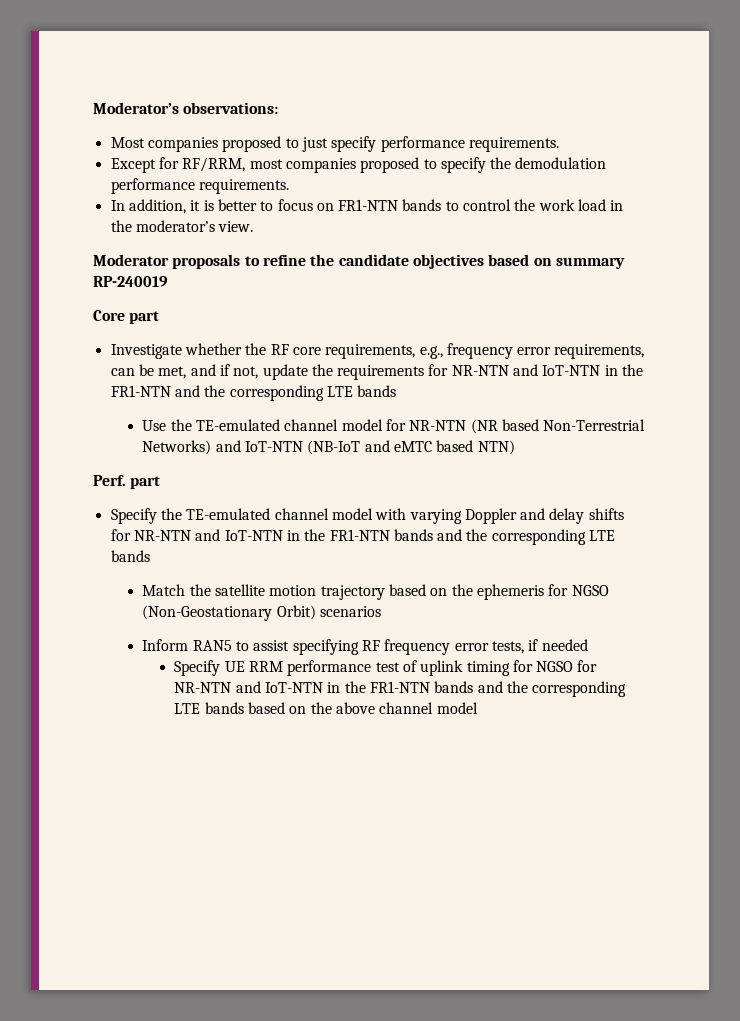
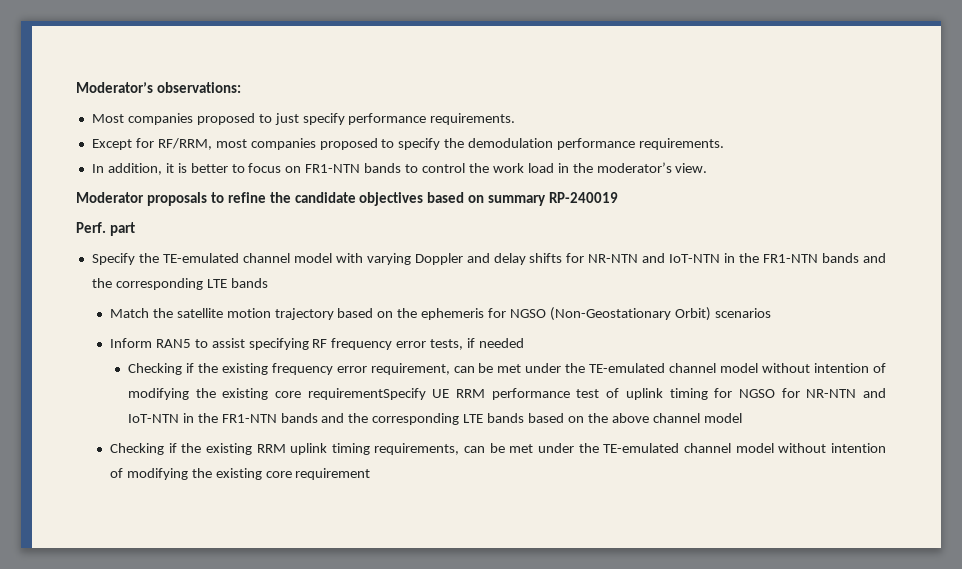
- Core part
- Investigate whether the RF core requirements, e.g., frequency error requirements, can be met, and if not, update the requirements for NR-NTN and IoT-NTN in the FR1-NTN and the corresponding LTE bands
- Use the TE-emulated channel model for NR-NTN (NR based Non-Terrestrial Networks) and IoT-NTN (NB-IoT and eMTC based NTN)
- Specify UE RRM performance test of uplink timing for NGSO for NR-NTN and IoT-NTN in the FR1-NTN bands and the corresponding LTE bands based on the above channel model
+ Checking if the existing frequency error requirement, can be met under the TE-emulated channel model without intention of modifying the existing core requirementSpecify UE RRM performance test of uplink timing for NGSO for NR-NTN and IoT-NTN in the FR1-NTN bands and the corresponding LTE bands based on the above channel model
+ Checking if the existing RRM uplink timing requirements, can be met under the TE-emulated channel model without intention of modifying the existing core requirement

